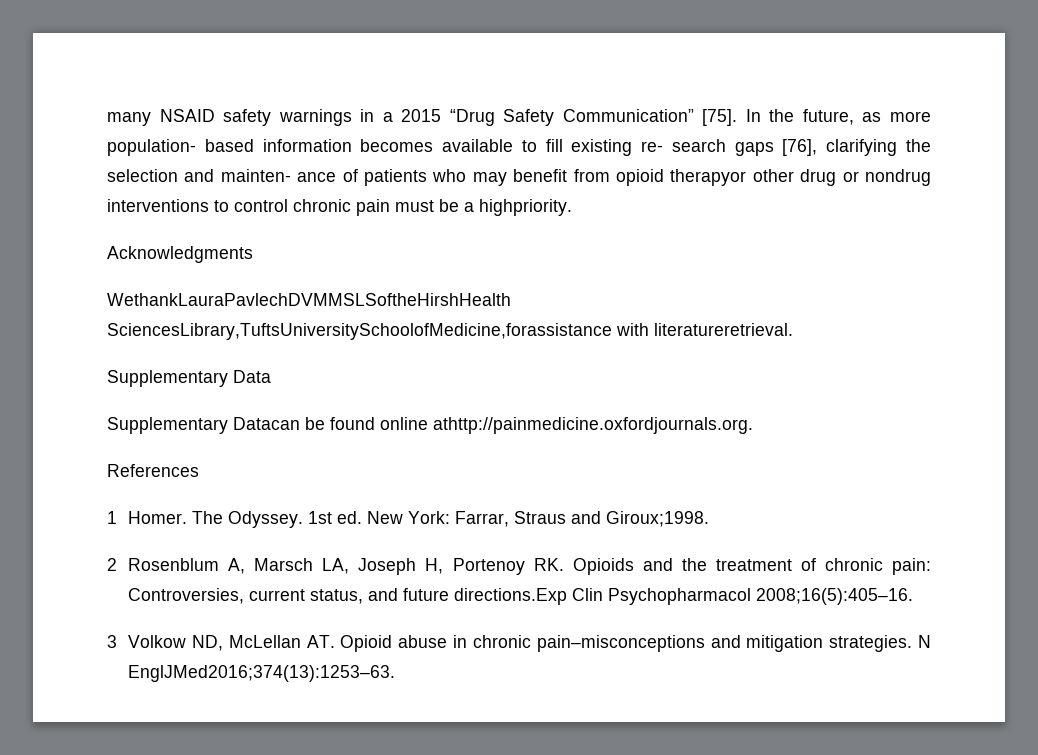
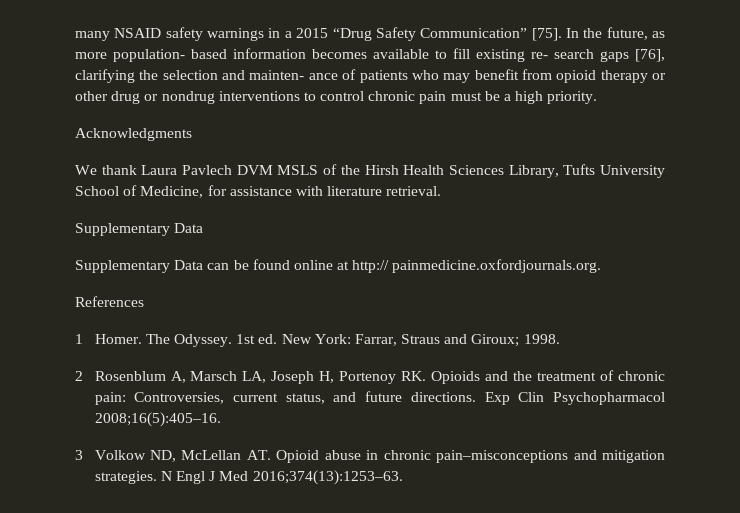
- In the future, as more population- based information becomes available to fill existing re- search gaps [76], clarifying the selection and mainten- ance of patients who may benefit from opioid therapyor other drug or nondrug interventions to control chronic pain must be a highpriority.
+ In the future, as more population- based information becomes available to fill existing re- search gaps [76], clarifying the selection and mainten- ance of patients who may benefit from opioid therapy or other drug or nondrug interventions to control chronic pain must be a high priority.
- WethankLauraPavlechDVMMSLSoftheHirshHealth SciencesLibrary,TuftsUniversitySchoolofMedicine,forassistance with literatureretrieval.
+ We thank Laura Pavlech DVM MSLS of the Hirsh Health Sciences Library, Tufts University School of Medicine, for assistance with literature retrieval.
- Supplementary Datacan be found online athttp://painmedicine.oxfordjournals.org.
+ Supplementary Data can be found online at http:// painmedicine.oxfordjournals.org.
- 1st ed. New York: Farrar, Straus and Giroux;1998.
+ 1st ed. New York: Farrar, Straus and Giroux; 1998.
- 2 Rosenblum A, Marsch LA, Joseph H, Portenoy RK. Opioids and the treatment of chronic pain: Controversies, current status, and future directions.Exp Clin Psychopharmacol 2008;16(5):405–16.
+ 2 Rosenblum A, Marsch LA, Joseph H, Portenoy RK. Opioids and the treatment of chronic pain: Controversies, current status, and future directions. Exp Clin Psychopharmacol 2008;16(5):405–16.
- N EnglJMed2016;374(13):1253–63.
+ N Engl J Med 2016;374(13):1253–63.

